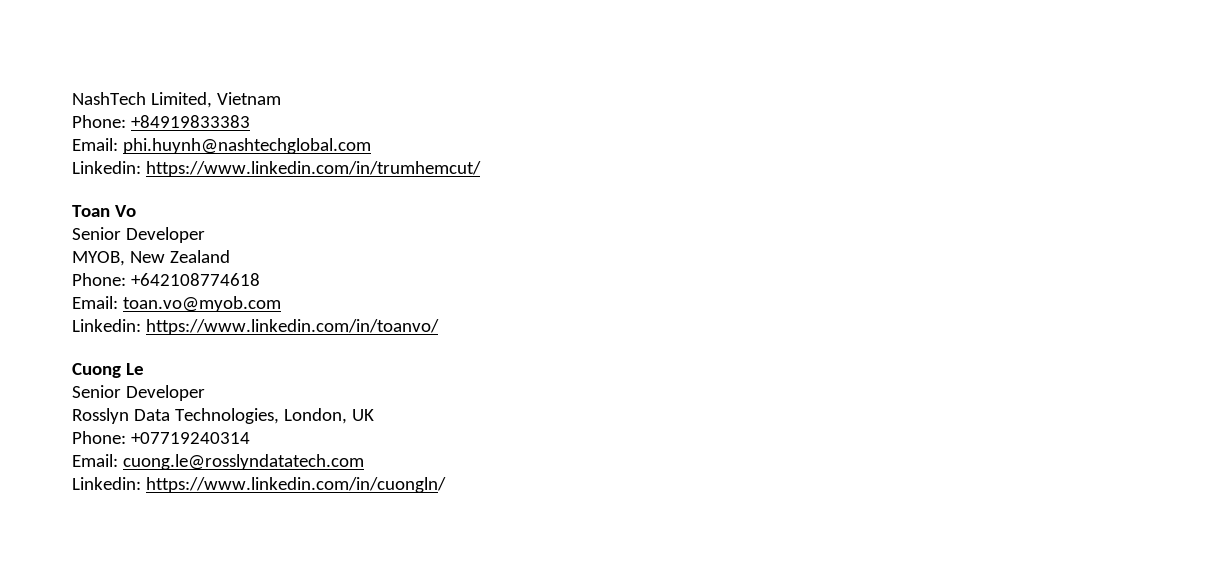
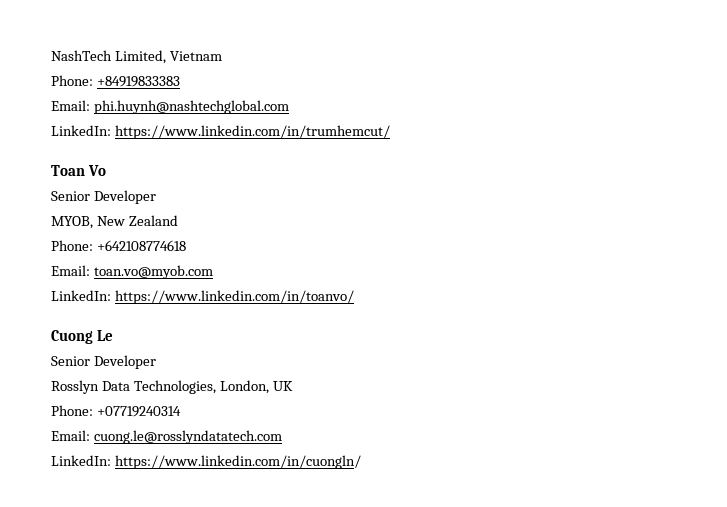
- Linkedin: https://www.linkedin.com/in/trumhemcut/
+ LinkedIn: https://www.linkedin.com/in/trumhemcut/
- Linkedin: https://www.linkedin.com/in/toanvo/
+ LinkedIn: https://www.linkedin.com/in/toanvo/
- Linkedin: https://www.linkedin.com/in/cuongln/
+ LinkedIn: https://www.linkedin.com/in/cuongln/

